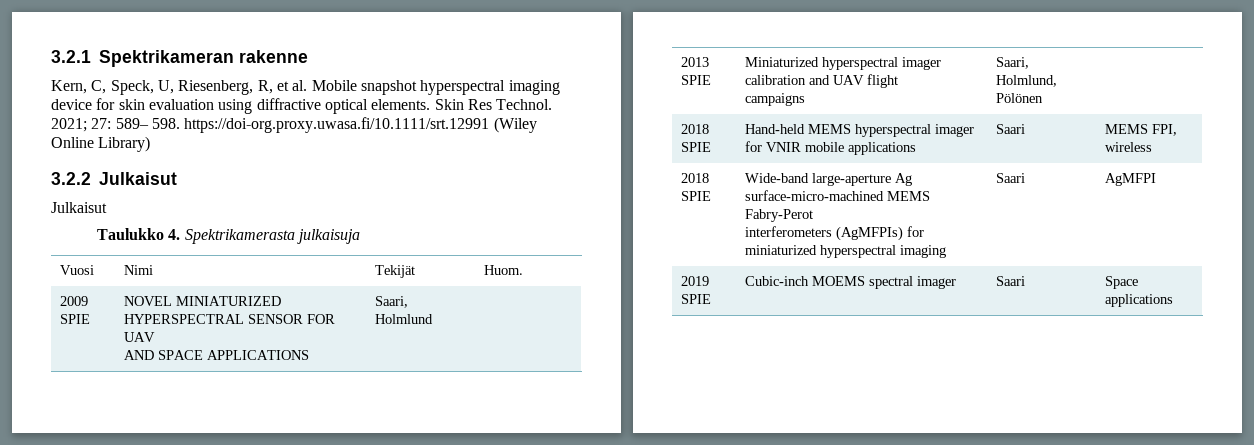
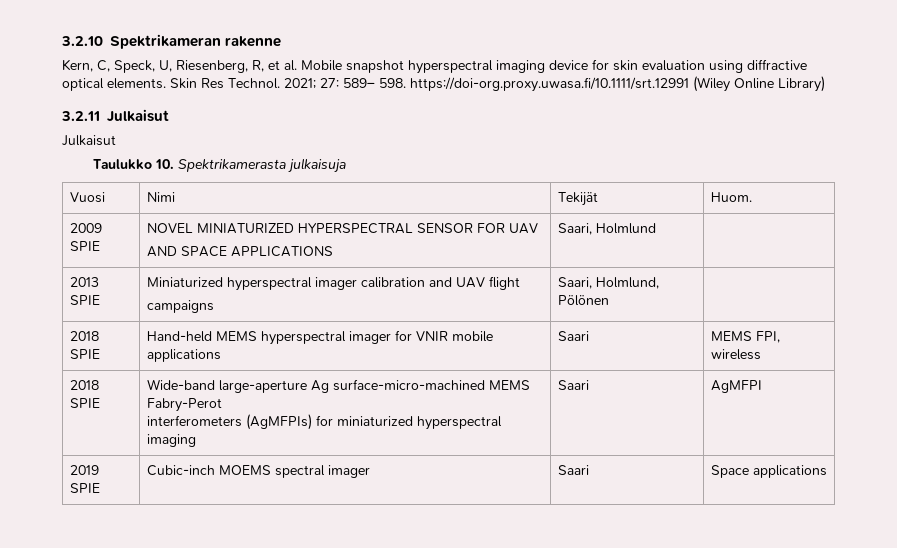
- 3.2.1 Spektrikameran rakenne
+ 3.2.10 Spektrikameran rakenne
- 3.2.2 Julkaisut
+ 3.2.11 Julkaisut
- Taulukko 4. Spektrikamerasta julkaisuja
+ Taulukko 10. Spektrikamerasta julkaisuja

